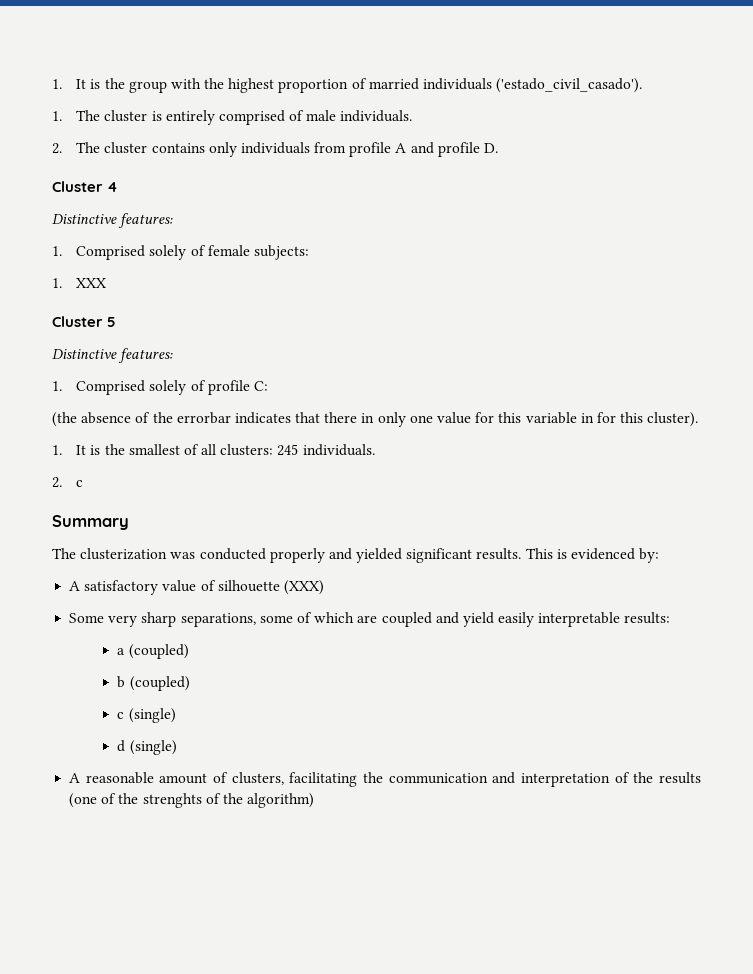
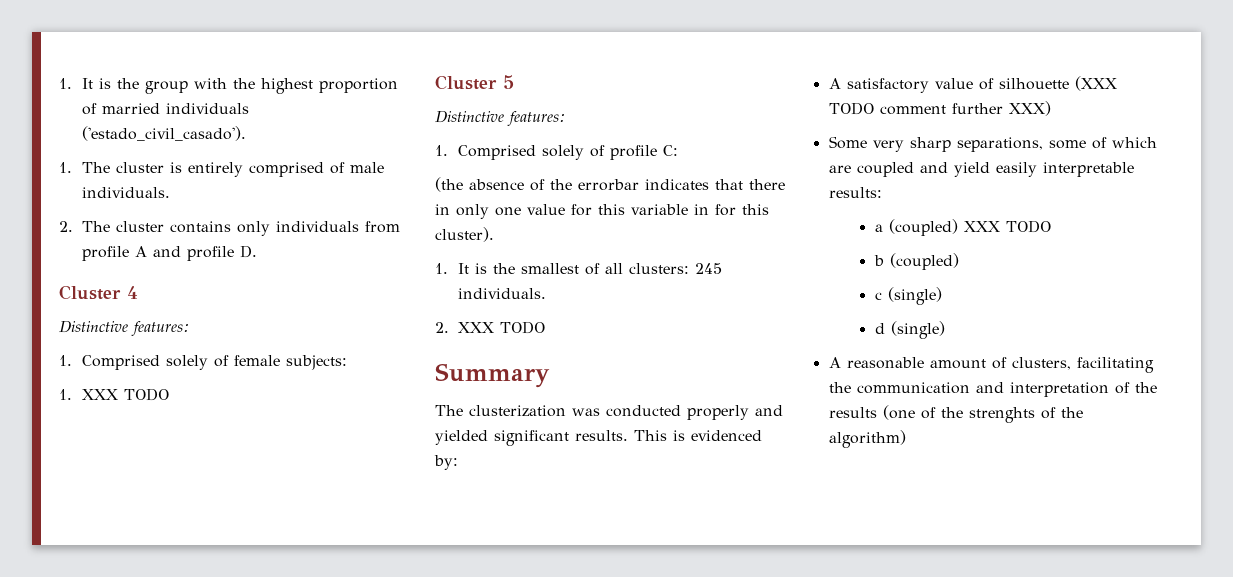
- 1. XXX
+ 1. XXX TODO
- 2. c
+ 2. XXX TODO
- A satisfactory value of silhouette (XXX)
+ A satisfactory value of silhouette (XXX TODO comment further XXX)
- a (coupled)
+ a (coupled) XXX TODO

